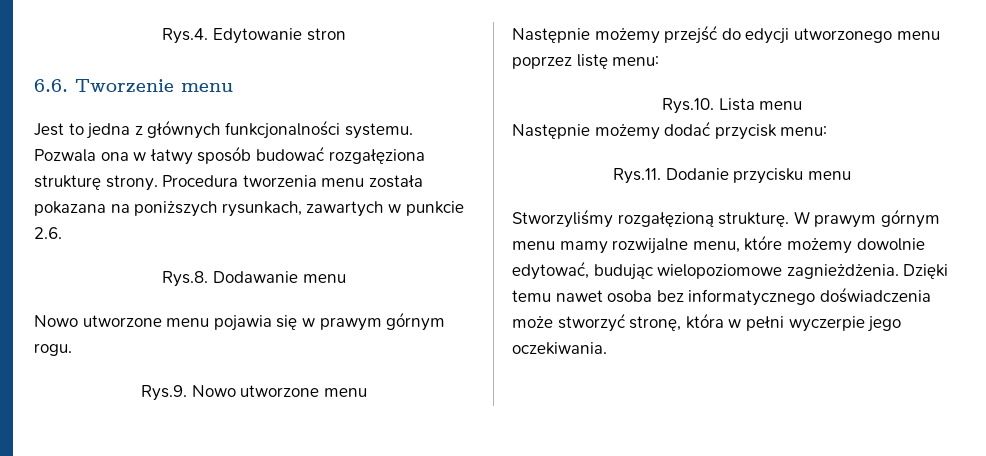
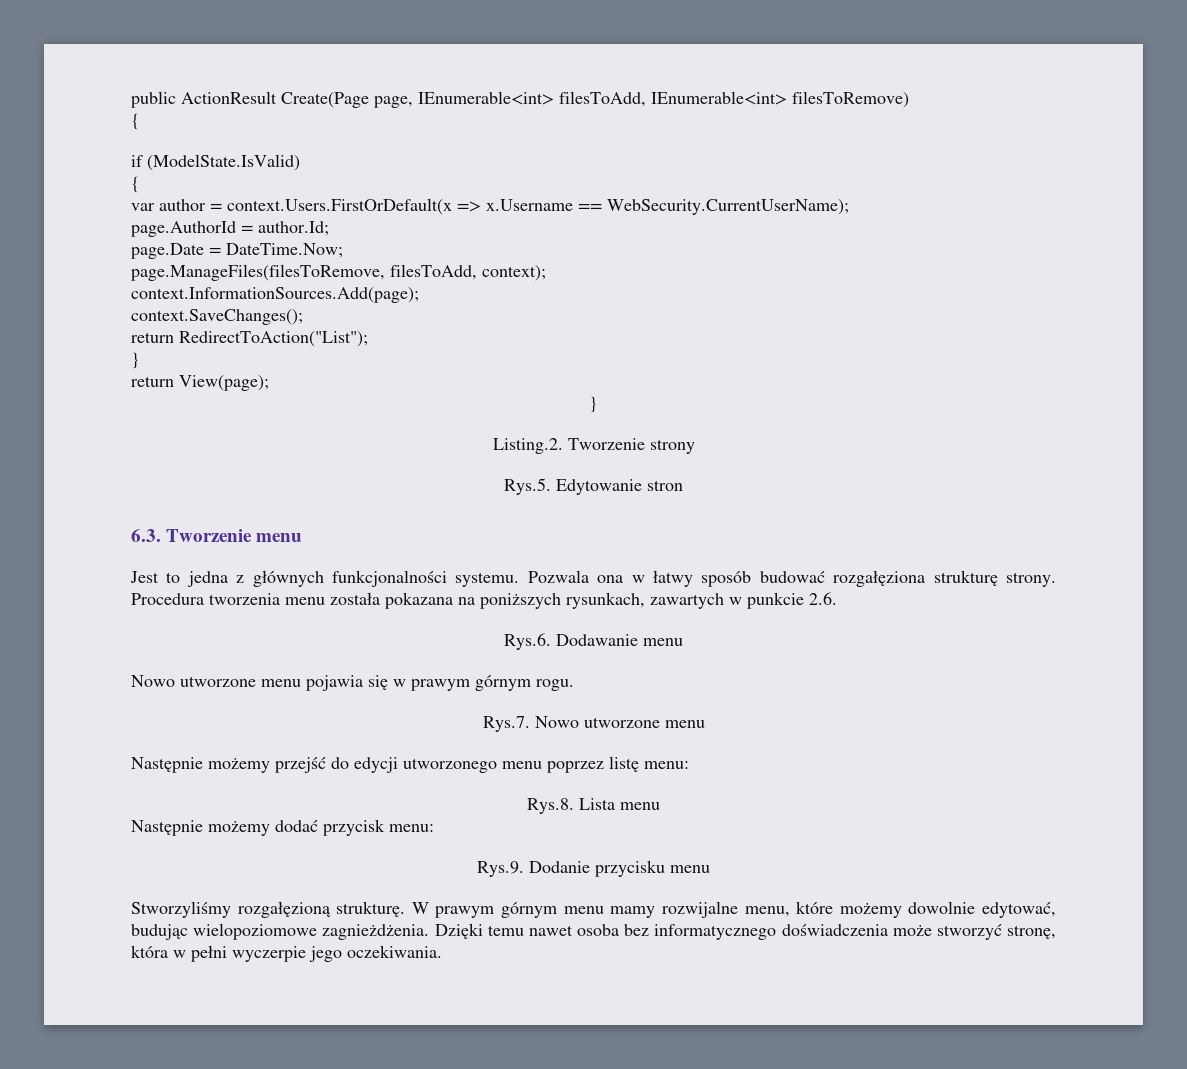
- Rys.4. Edytowanie stron
+ public ActionResult Create(Page page, IEnumerable<int> filesToAdd, IEnumerable<int> filesToRemove)
+ {
+ if (ModelState.IsValid)
+ {
+ var author = context.Users.FirstOrDefault(x => x.Username == WebSecurity.CurrentUserName);
+ page.AuthorId = author.Id;
+ page.Date = DateTime.Now;
+ page.ManageFiles(filesToRemove, filesToAdd, context);
+ context.InformationSources.Add(page);
+ context.SaveChanges();
+ return RedirectToAction("List");
+ }
+ return View(page);
+ }
+ Listing.2. Tworzenie strony
+ Rys.5. Edytowanie stron
- 6.6. Tworzenie menu
+ 6.3. Tworzenie menu
- Rys.8. Dodawanie menu
+ Rys.6. Dodawanie menu
- Rys.9. Nowo utworzone menu
+ Rys.7. Nowo utworzone menu
- Rys.10. Lista menu
+ Rys.8. Lista menu
- Rys.11. Dodanie przycisku menu
+ Rys.9. Dodanie przycisku menu

